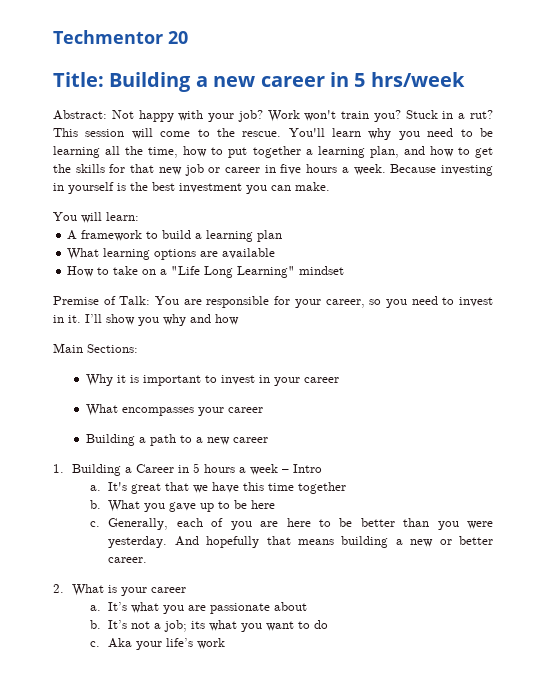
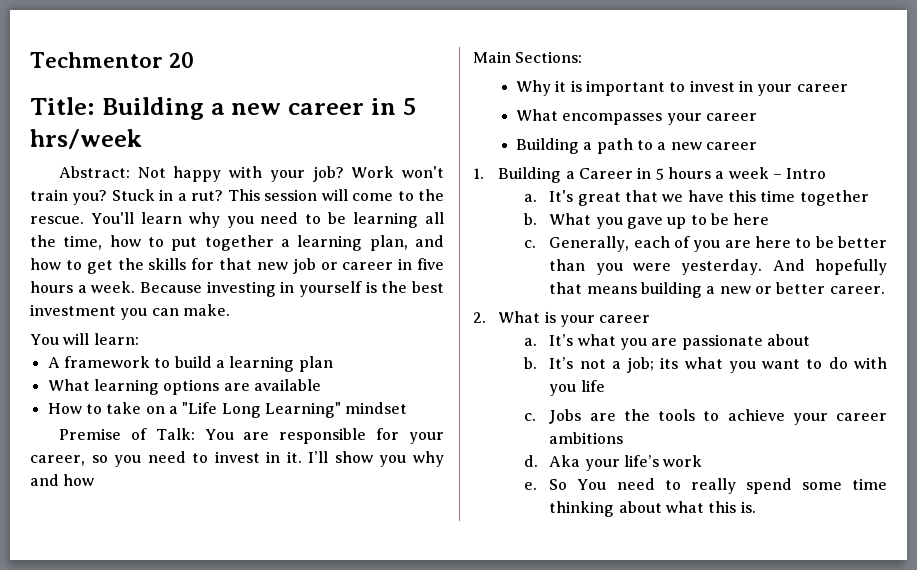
- It’s not a job; its what you want to do
- c. Aka your life’s work
+ It’s not a job; its what you want to do with you life
+ c. Jobs are the tools to achieve your career ambitions
+ d. Aka your life’s work
+ e. So You need to really spend some time thinking about what this is.

